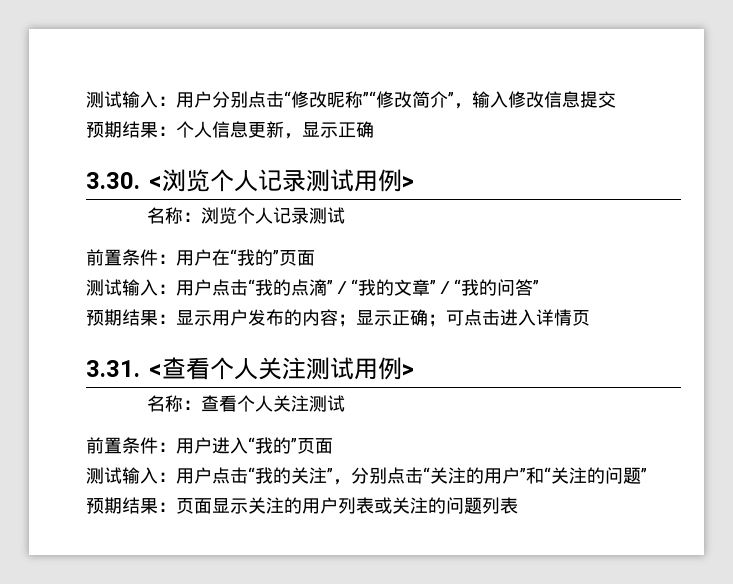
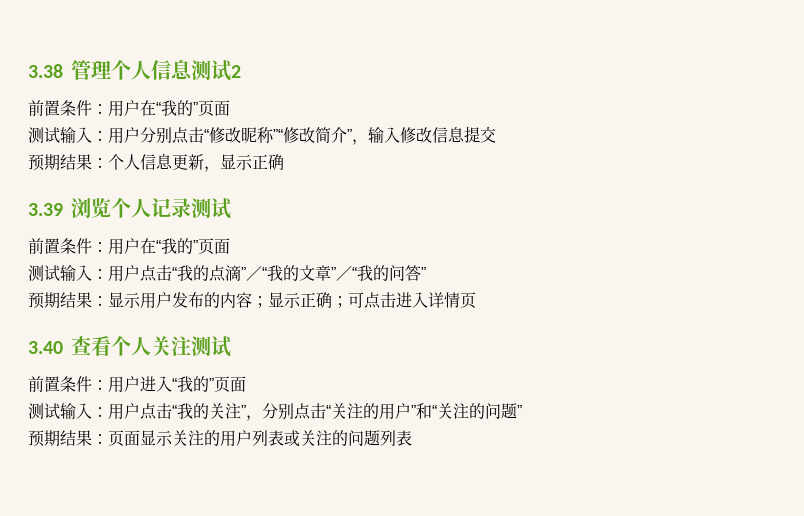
+ 3.38管理个人信息测试2
+ 前置条件：用户在“我的”页面
- 3.30. <浏览个人记录测试用例>
- 名称：浏览个人记录测试
+ 3.39浏览个人记录测试
- 3.31. <查看个人关注测试用例>
- 名称：查看个人关注测试
+ 3.40查看个人关注测试

